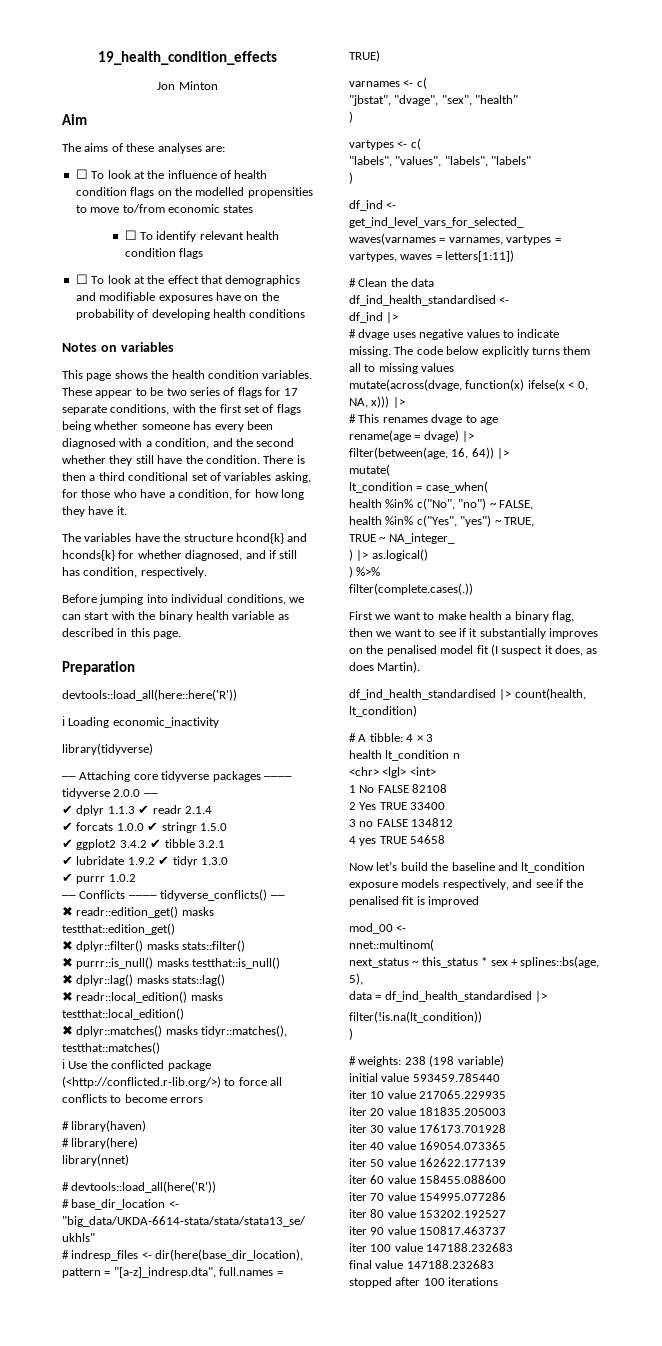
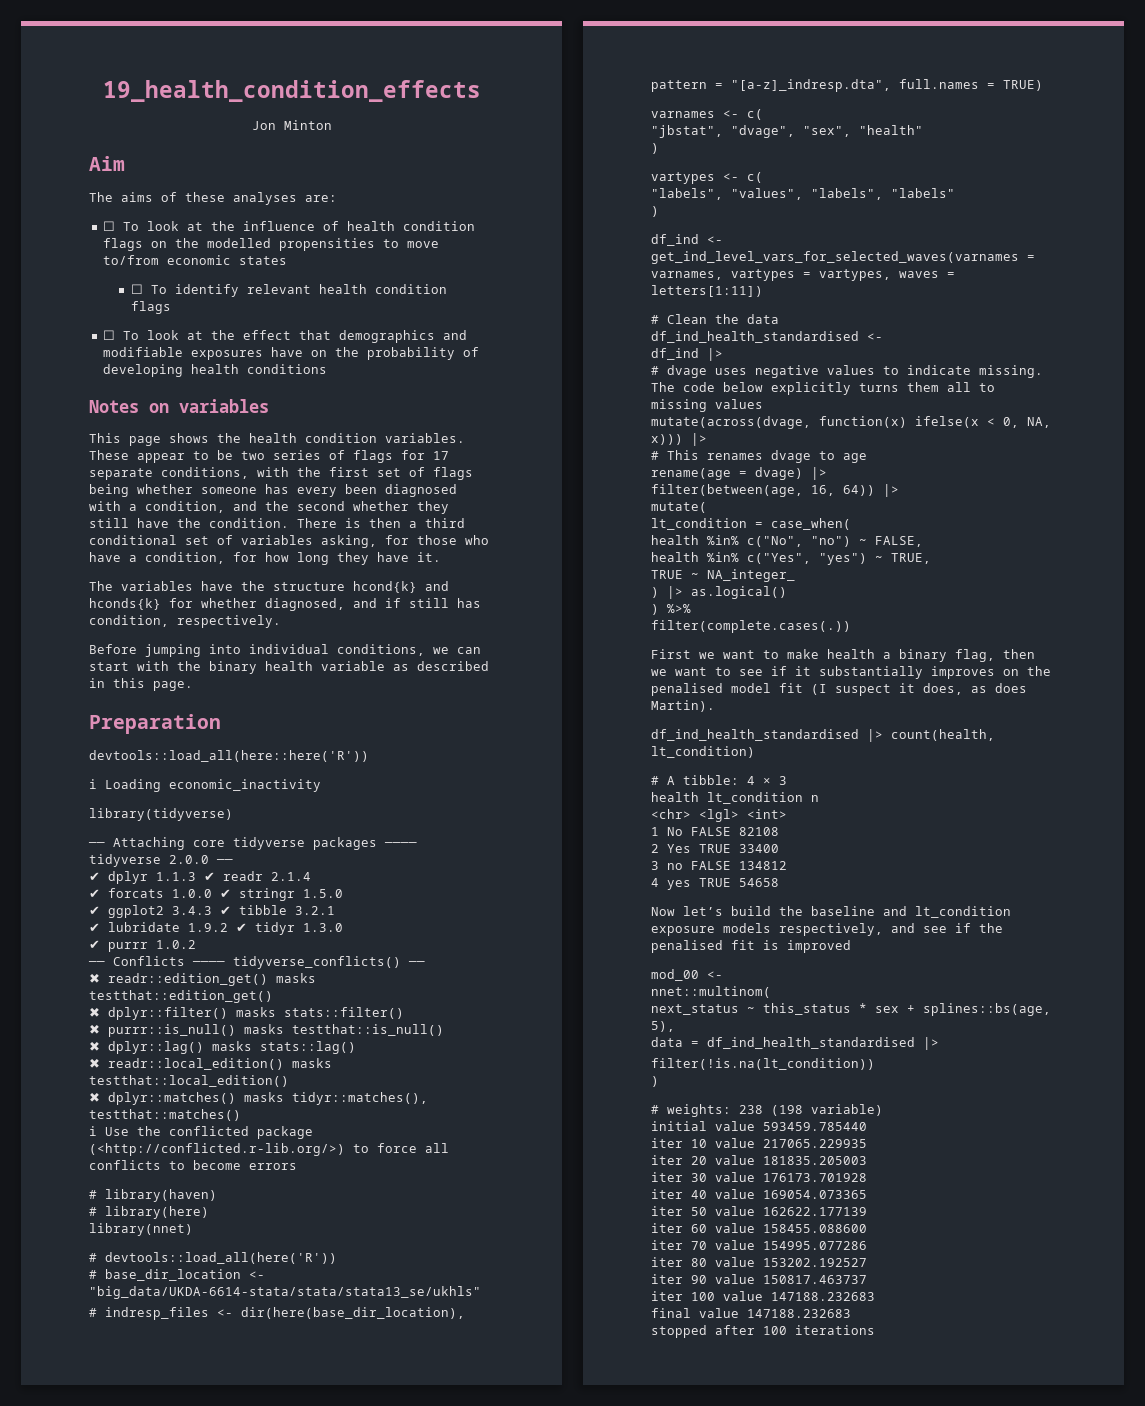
- ✔ ggplot2 3.4.2 ✔ tibble 3.2.1
+ ✔ ggplot2 3.4.3 ✔ tibble 3.2.1

